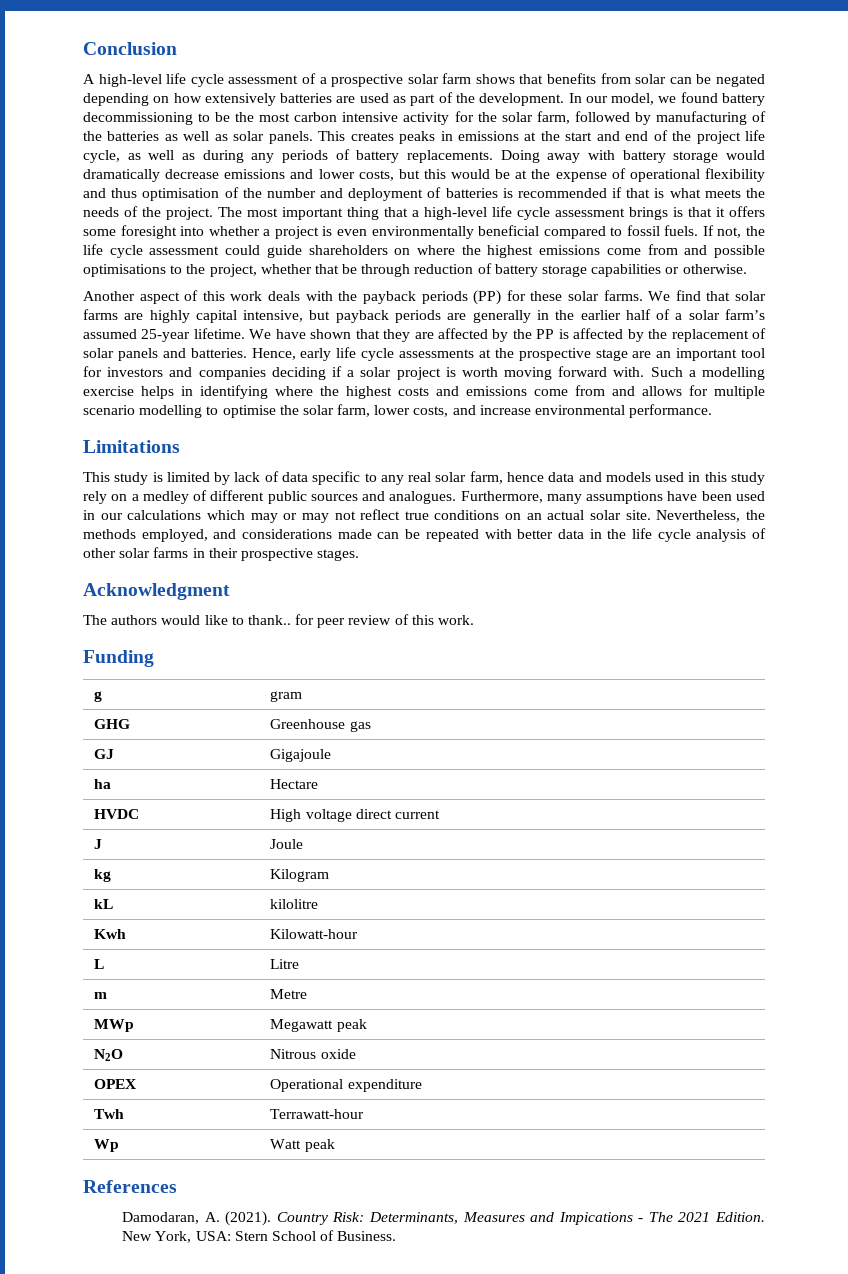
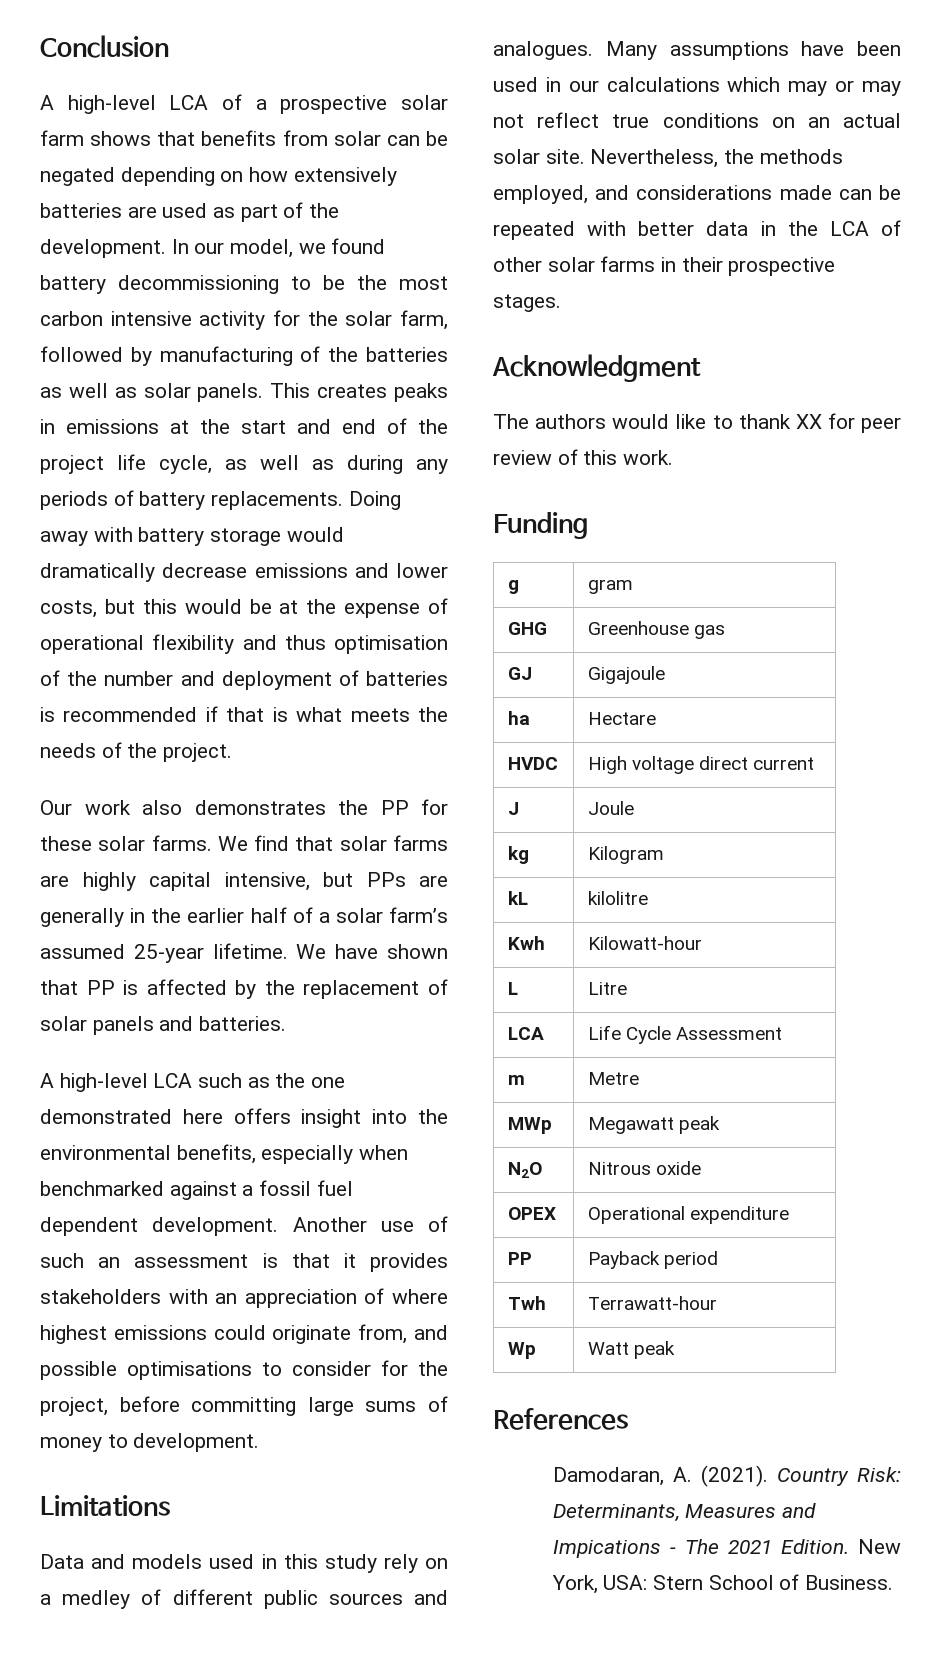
- A high-level life cycle assessment of a prospective solar farm shows that benefits from solar can be negated depending on how extensively batteries are used as part of the development.
+ A high-level LCA of a prospective solar farm shows that benefits from solar can be negated depending on how extensively batteries are used as part of the development.
- Doing away with battery storage would dramatically decrease emissions and lower costs, but this would be at the expense of operational flexibility and thus optimisation of the number and deployment of batteries is recommended if that is what meets the needs of the project. The most important thing that a high-level life cycle assessment brings is that it offers some foresight into whether a project is even environmentally beneficial compared to fossil fuels. If not, the life cycle assessment could guide shareholders on where the highest emissions come from and possible optimisations to the project, whether that be through reduction of battery storage capabilities or otherwise.
- Another aspect of this work deals with the payback periods (PP) for these solar farms.
+ Doing away with battery storage would dramatically decrease emissions and lower costs, but this would be at the expense of operational flexibility and thus optimisation of the number and deployment of batteries is recommended if that is what meets the needs of the project.
+ Our work also demonstrates the PP for these solar farms.
- We find that solar farms are highly capital intensive, but payback periods are generally in the earlier half of a solar farm’s assumed 25-year lifetime.
+ We find that solar farms are highly capital intensive, but PPs are generally in the earlier half of a solar farm’s assumed 25-year lifetime.
- We have shown that they are affected by the PP is affected by the replacement of solar panels and batteries. Hence, early life cycle assessments at the prospective stage are an important tool for investors and companies deciding if a solar project is worth moving forward with. Such a modelling exercise helps in identifying where the highest costs and emissions come from and allows for multiple scenario modelling to optimise the solar farm, lower costs, and increase environmental performance.
+ We have shown that PP is affected by the replacement of solar panels and batteries.
+ A high-level LCA such as the one demonstrated here offers insight into the environmental benefits, especially when benchmarked against a fossil fuel dependent development. Another use of such an assessment is that it provides stakeholders with an appreciation of where highest emissions could originate from, and possible optimisations to consider for the project, before committing large sums of money to development.
  Limitations
- This study is limited by lack of data specific to any real solar farm, hence data and models used in this study rely on a medley of different public sources and analogues.
+ Data and models used in this study rely on a medley of different public sources and analogues.
- Furthermore, many assumptions have been used in our calculations which may or may not reflect true conditions on an actual solar site.
+ Many assumptions have been used in our calculations which may or may not reflect true conditions on an actual solar site.
- Nevertheless, the methods employed, and considerations made can be repeated with better data in the life cycle analysis of other solar farms in their prospective stages.
+ Nevertheless, the methods employed, and considerations made can be repeated with better data in the LCA of other solar farms in their prospective stages.
- The authors would like to thank.. for peer review of this work.
+ The authors would like to thank XX for peer review of this work.
+ LCA | Life Cycle Assessment
+ PP | Payback period

